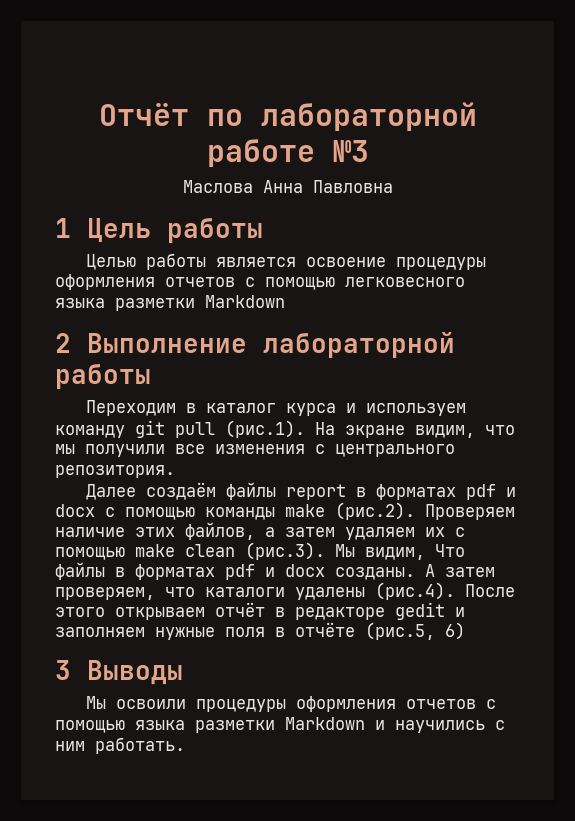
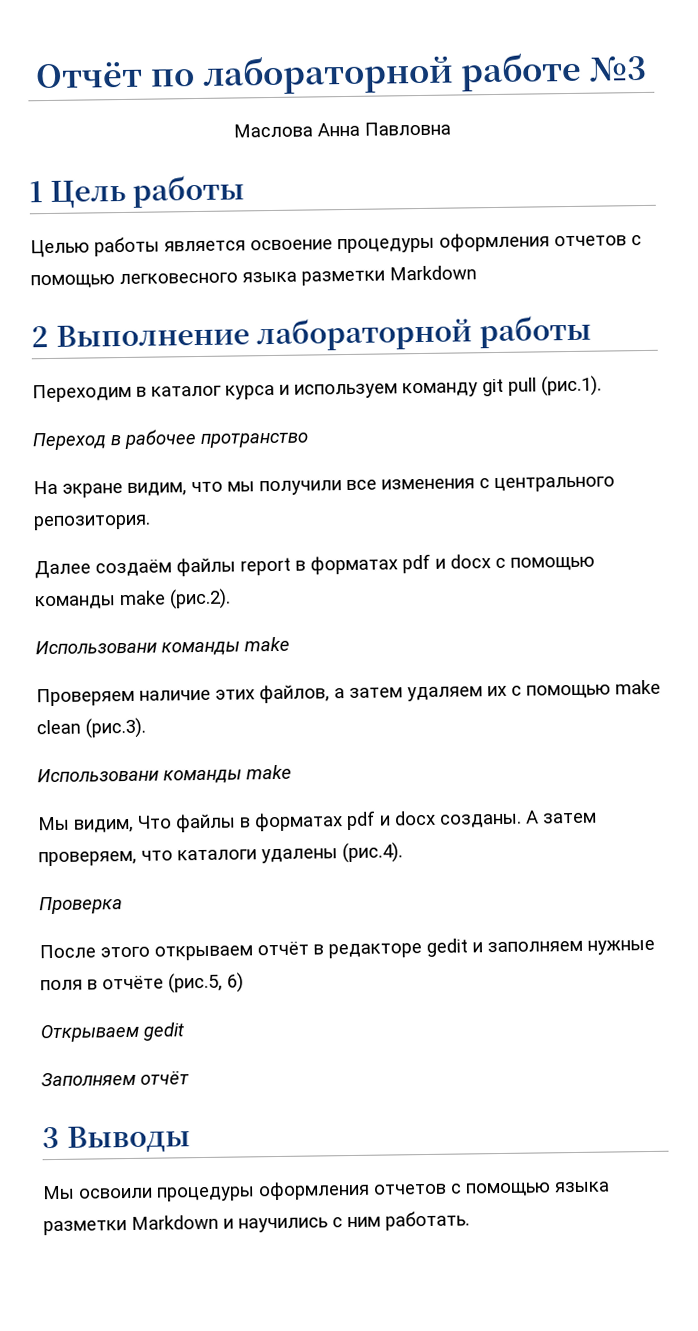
- Переходим в каталог курса и используем команду git pull (рис.1). На экране видим, что мы получили все изменения с центрального репозитория.
+ Переходим в каталог курса и используем команду git pull (рис.1).
+ Переход в рабочее протранство
+ На экране видим, что мы получили все изменения с центрального репозитория.
- Далее создаём файлы report в форматах pdf и docx с помощью команды make (рис.2). Проверяем наличие этих файлов, а затем удаляем их с помощью make clean (рис.3). Мы видим, Что файлы в форматах pdf и docx созданы.
+ Далее создаём файлы report в форматах pdf и docx с помощью команды make (рис.2).
+ Использовани команды make
+ Проверяем наличие этих файлов, а затем удаляем их с помощью make clean (рис.3).
+ Использовани команды make
+ Мы видим, Что файлы в форматах pdf и docx созданы.
- А затем проверяем, что каталоги удалены (рис.4). После этого открываем отчёт в редакторе gedit и заполняем нужные поля в отчёте (рис.5, 6)
+ А затем проверяем, что каталоги удалены (рис.4).
+ Проверка
+ После этого открываем отчёт в редакторе gedit и заполняем нужные поля в отчёте (рис.5, 6)
+ Открываем gedit
+ Заполняем отчёт

